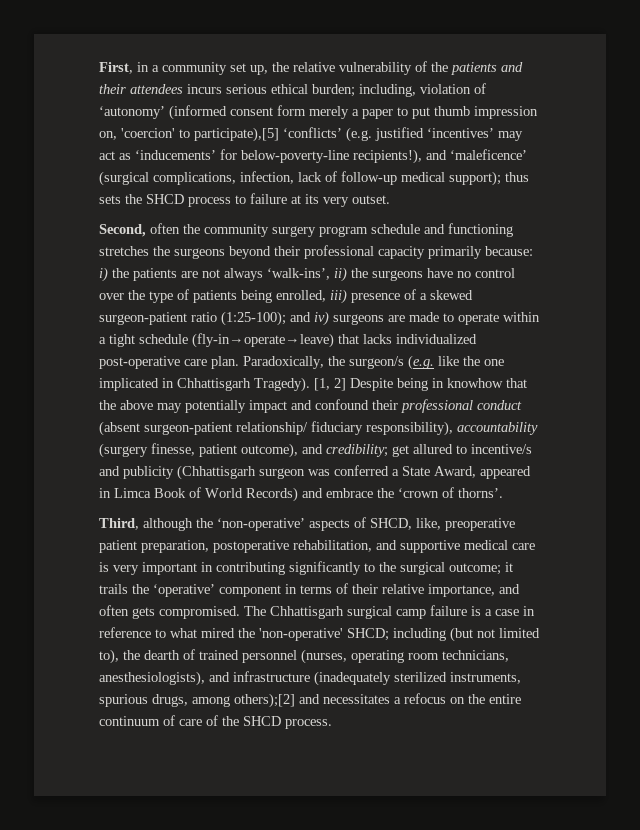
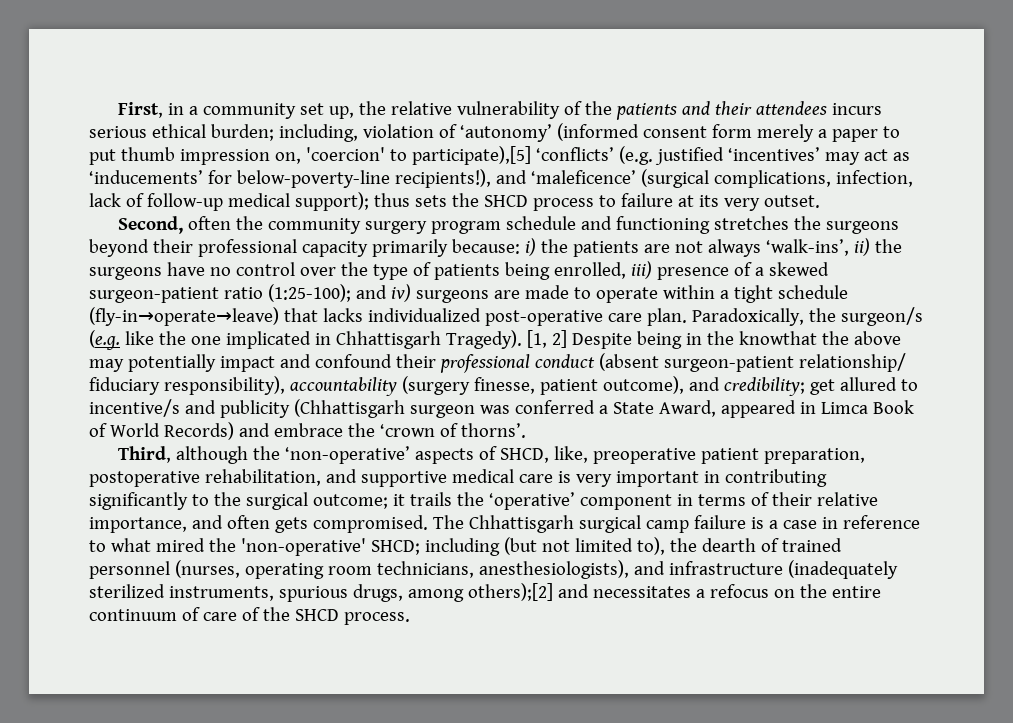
- [1, 2] Despite being in knowhow that the above may potentially impact and confound their professional conduct (absent surgeon-patient relationship/ fiduciary responsibility), accountability (surgery finesse, patient outcome), and credibility; get allured to incentive/s and publicity (Chhattisgarh surgeon was conferred a State Award, appeared in Limca Book of World Records) and embrace the ‘crown of thorns’.
+ [1, 2] Despite being in the knowthat the above may potentially impact and confound their professional conduct (absent surgeon-patient relationship/ fiduciary responsibility), accountability (surgery finesse, patient outcome), and credibility; get allured to incentive/s and publicity (Chhattisgarh surgeon was conferred a State Award, appeared in Limca Book of World Records) and embrace the ‘crown of thorns’.

